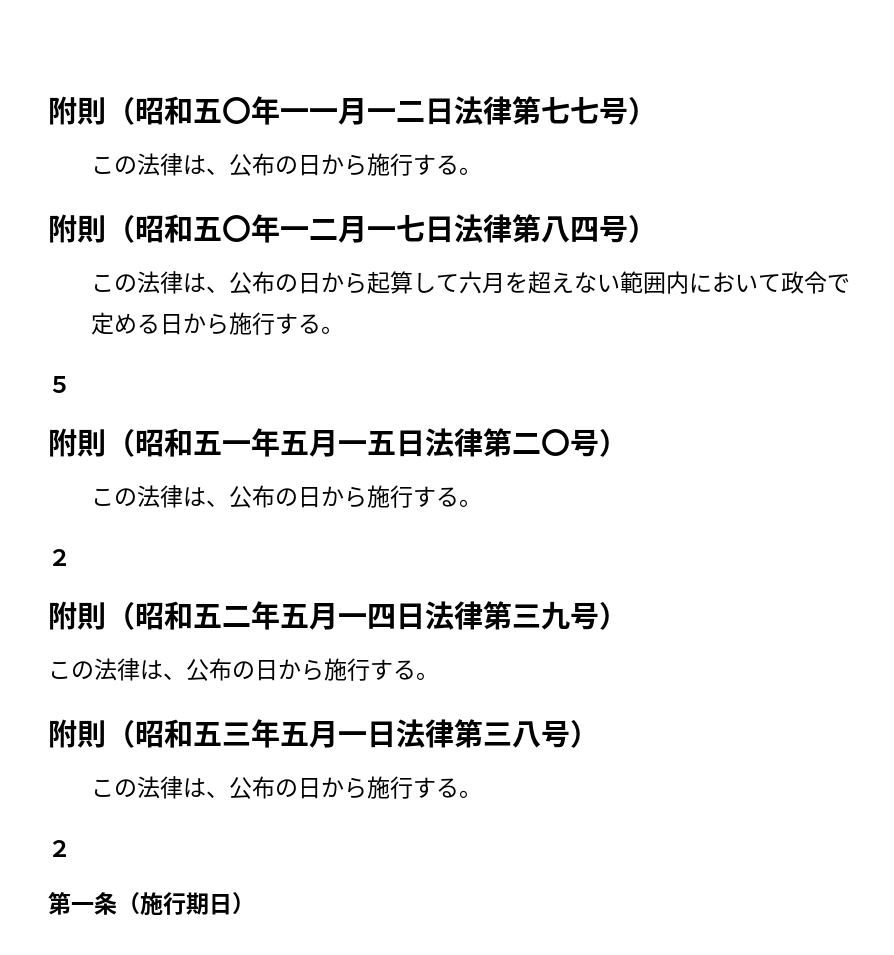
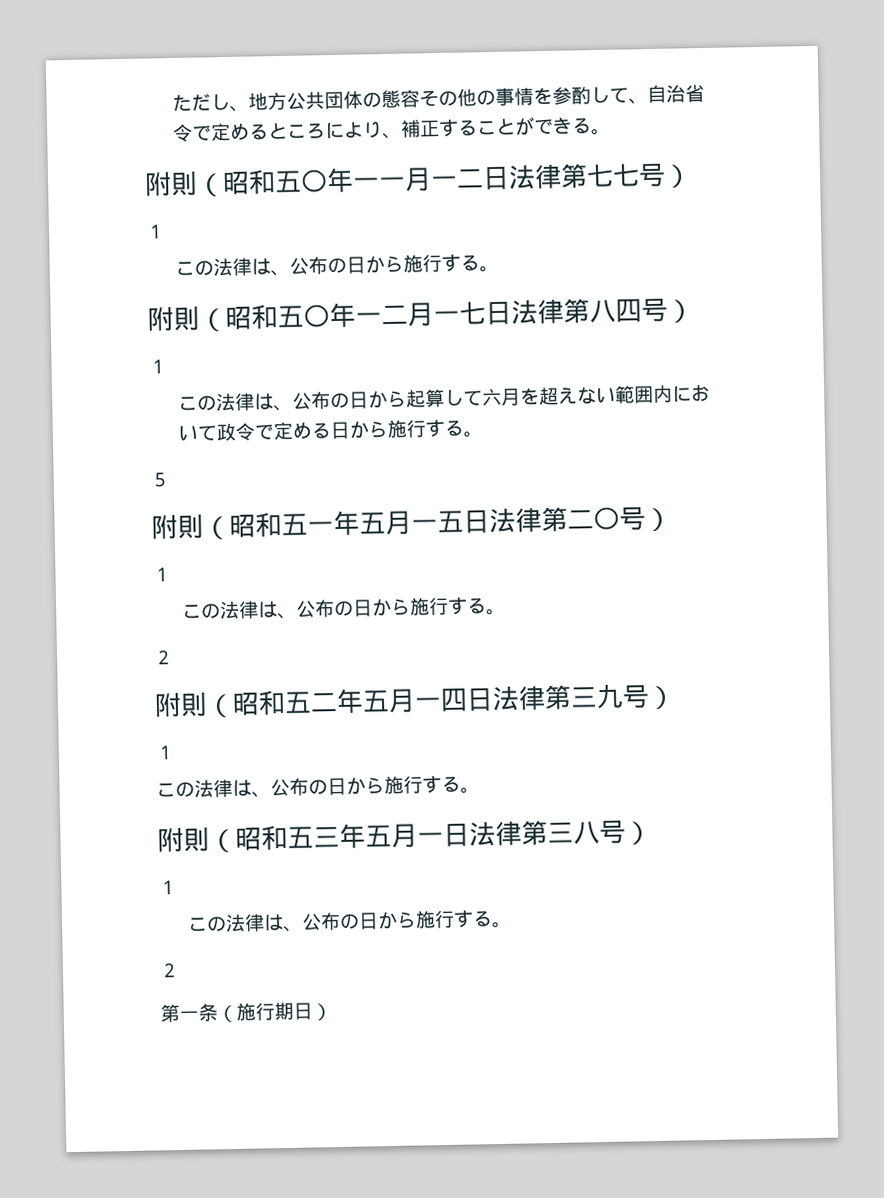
+ ただし、地方公共団体の態容その他の事情を参酌して、自治省令で定めるところにより、補正することができる。
  附則（昭和五〇年一一月一二日法律第七七号）
+ １
  附則（昭和五〇年一二月一七日法律第八四号）
+ １
  附則（昭和五一年五月一五日法律第二〇号）
+ １
  附則（昭和五二年五月一四日法律第三九号）
+ １
  附則（昭和五三年五月一日法律第三八号）
+ １

